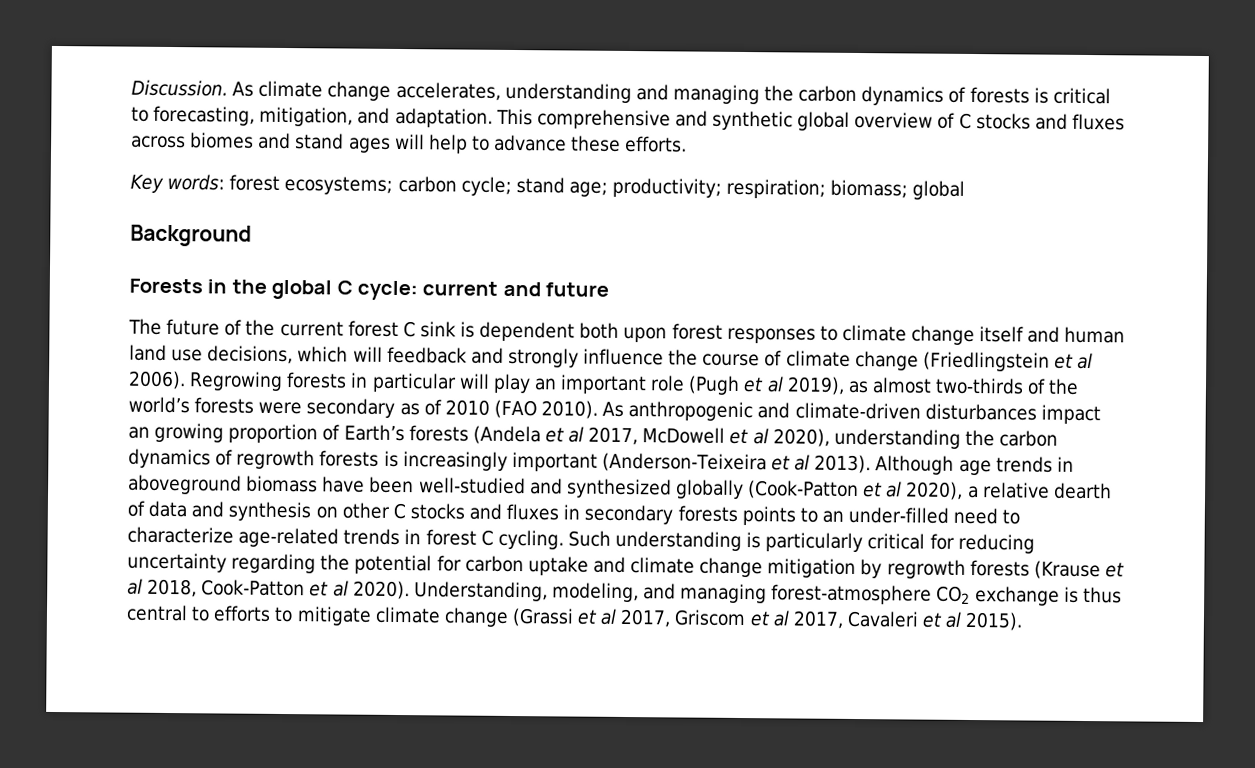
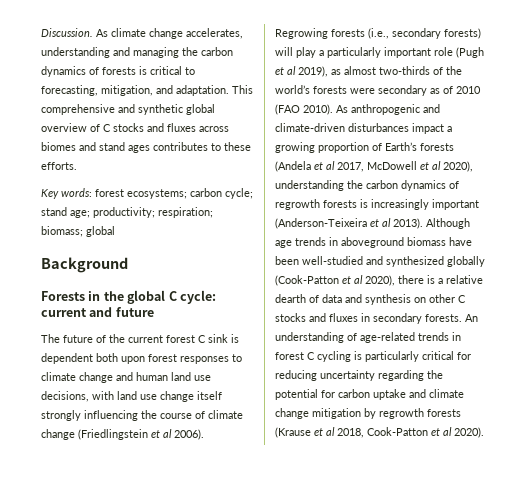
- This comprehensive and synthetic global overview of C stocks and fluxes across biomes and stand ages will help to advance these efforts.
+ This comprehensive and synthetic global overview of C stocks and fluxes across biomes and stand ages contributes to these efforts.
- The future of the current forest C sink is dependent both upon forest responses to climate change itself and human land use decisions, which will feedback and strongly influence the course of climate change (Friedlingstein et al 2006).
+ The future of the current forest C sink is dependent both upon forest responses to climate change and human land use decisions, with land use change itself strongly influencing the course of climate change (Friedlingstein et al 2006).
- Regrowing forests in particular will play an important role (Pugh et al 2019), as almost two-thirds of the world’s forests were secondary as of 2010 (FAO 2010).
+ Regrowing forests (i.e., secondary forests) will play a particularly important role (Pugh et al 2019), as almost two-thirds of the world’s forests were secondary as of 2010 (FAO 2010).
- As anthropogenic and climate-driven disturbances impact an growing proportion of Earth’s forests (Andela et al 2017, McDowell et al 2020), understanding the carbon dynamics of regrowth forests is increasingly important (Anderson-Teixeira et al 2013).
+ As anthropogenic and climate-driven disturbances impact a growing proportion of Earth’s forests (Andela et al 2017, McDowell et al 2020), understanding the carbon dynamics of regrowth forests is increasingly important (Anderson-Teixeira et al 2013).
- Although age trends in aboveground biomass have been well-studied and synthesized globally (Cook-Patton et al 2020), a relative dearth of data and synthesis on other C stocks and fluxes in secondary forests points to an under-filled need to characterize age-related trends in forest C cycling. Such understanding is particularly critical for reducing uncertainty regarding the potential for carbon uptake and climate change mitigation by regrowth forests (Krause et al 2018, Cook-Patton et al 2020). Understanding, modeling, and managing forest-atmosphere CO2 exchange is thus central to efforts to mitigate climate change (Grassi et al 2017, Griscom et al 2017, Cavaleri et al 2015).
+ Although age trends in aboveground biomass have been well-studied and synthesized globally (Cook-Patton et al 2020), there is a relative dearth of data and synthesis on other C stocks and fluxes in secondary forests. An understanding of age-related trends in forest C cycling is particularly critical for reducing uncertainty regarding the potential for carbon uptake and climate change mitigation by regrowth forests (Krause et al 2018, Cook-Patton et al 2020).

